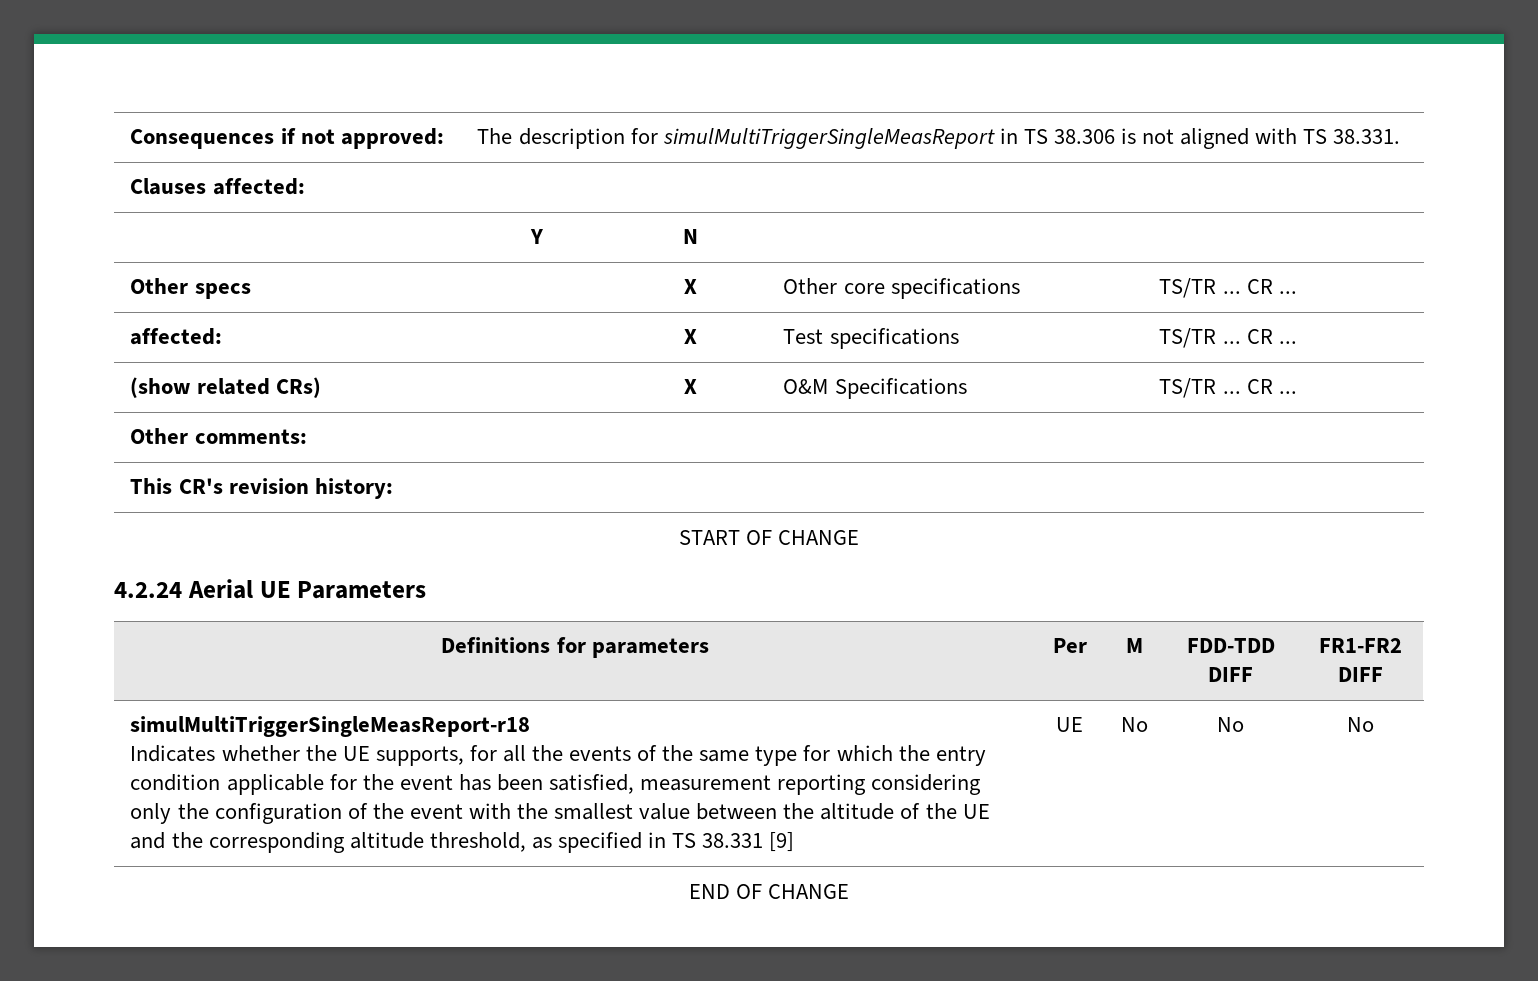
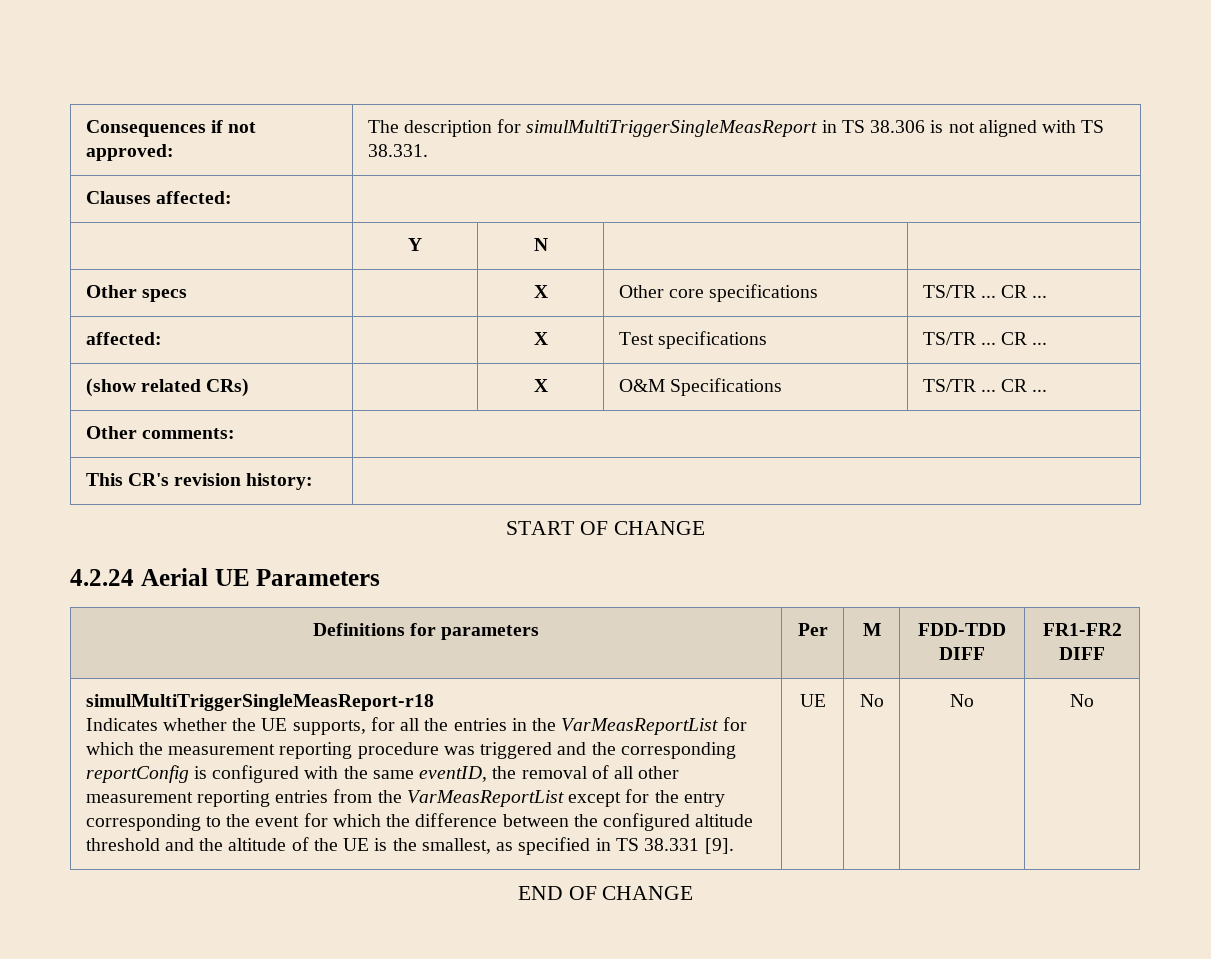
- Indicates whether the UE supports, for all the events of the same type for which the entry condition applicable for the event has been satisfied, measurement reporting considering only the configuration of the event with the smallest value between the altitude of the UE and the corresponding altitude threshold, as specified in TS 38.331 [9]
+ Indicates whether the UE supports, for all the entries in the VarMeasReportList for which the measurement reporting procedure was triggered and the corresponding reportConfig is configured with the same eventID, the removal of all other measurement reporting entries from the VarMeasReportList except for the entry corresponding to the event for which the difference between the configured altitude threshold and the altitude of the UE is the smallest, as specified in TS 38.331 [9].

